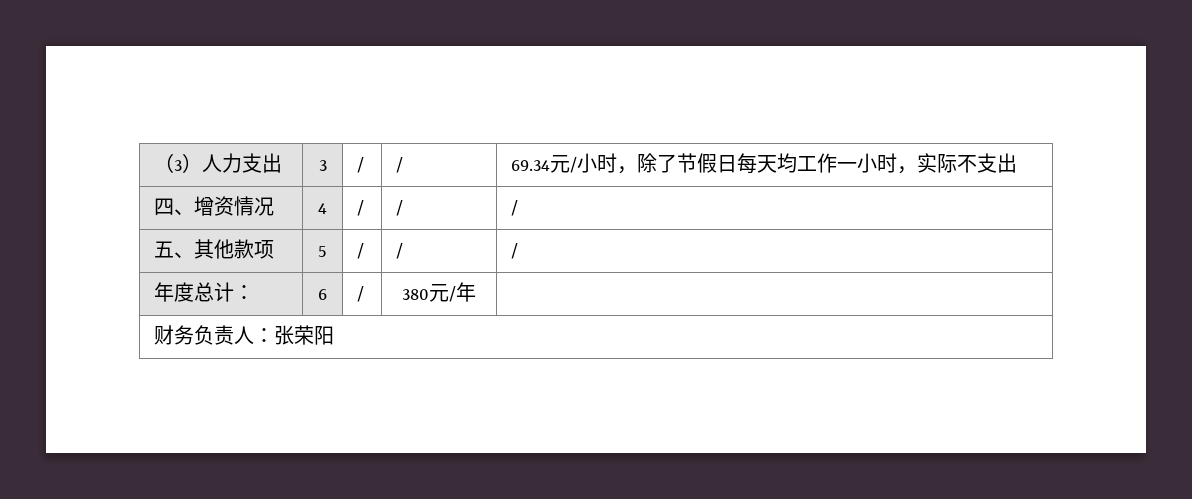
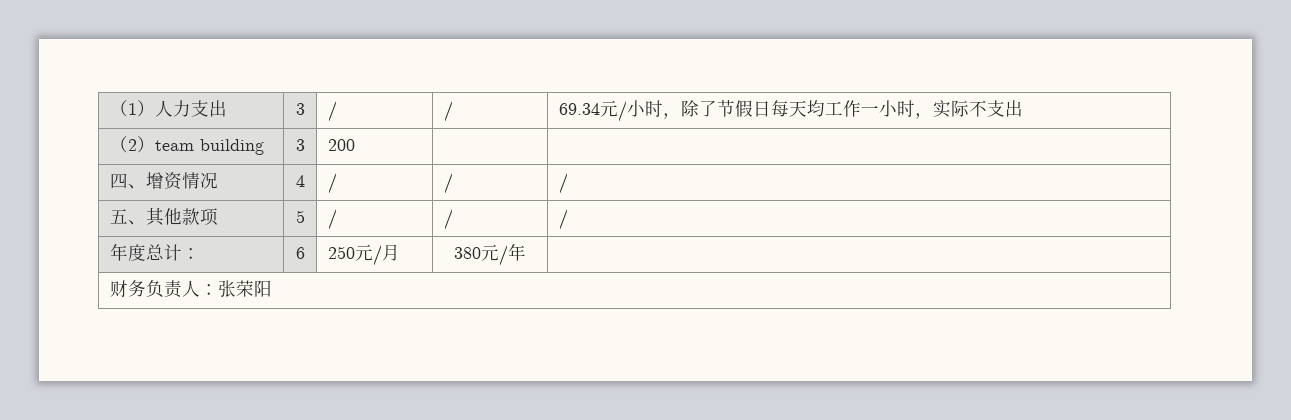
- （3）人力支出 | 3 | / | / | 69.34元/小时，除了节假日每天均工作一小时，实际不支出
+ （1）人力支出 | 3 | / | / | 69.34元/小时，除了节假日每天均工作一小时，实际不支出
+ （2）team building | 3 | 200 | |
- 年度总计： | 6 | / | 380元/年 |
+ 年度总计： | 6 | 250元/月 | 380元/年 |

